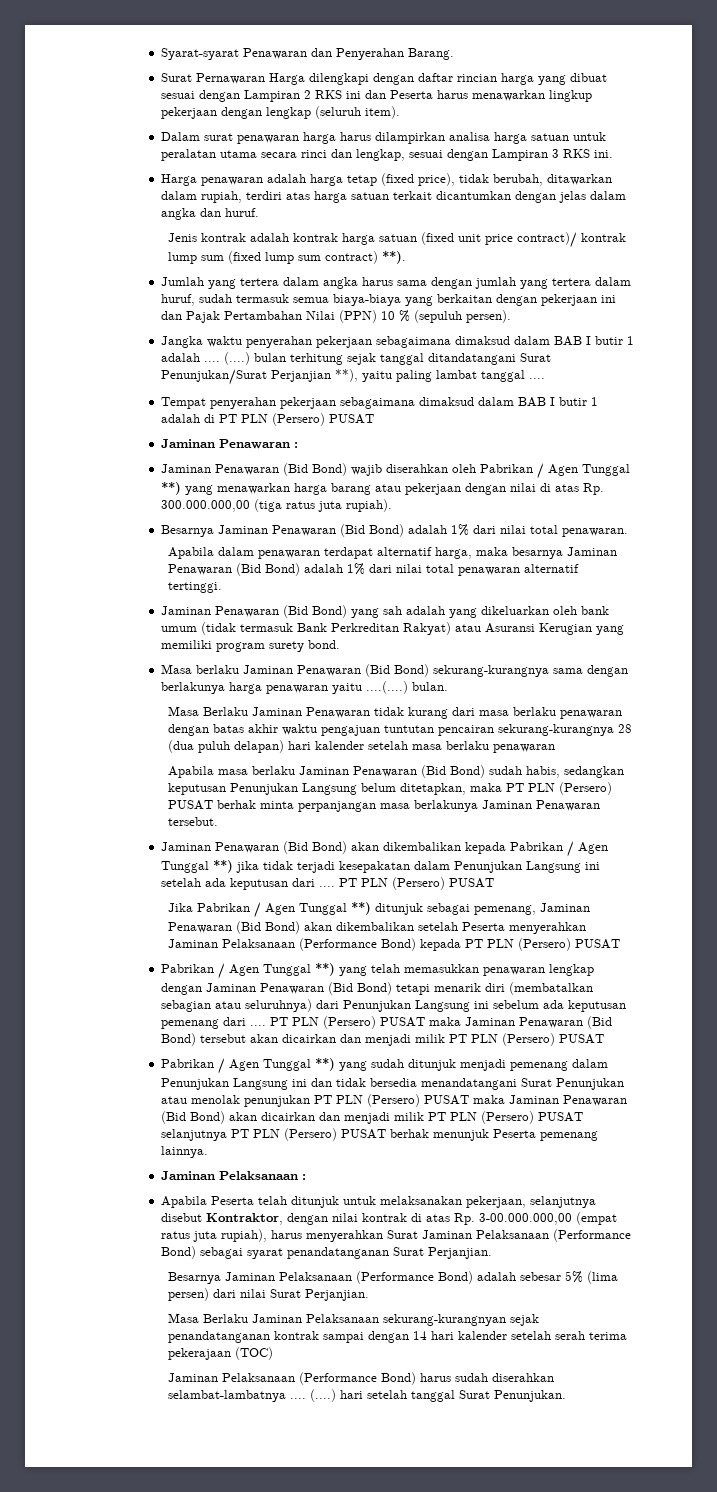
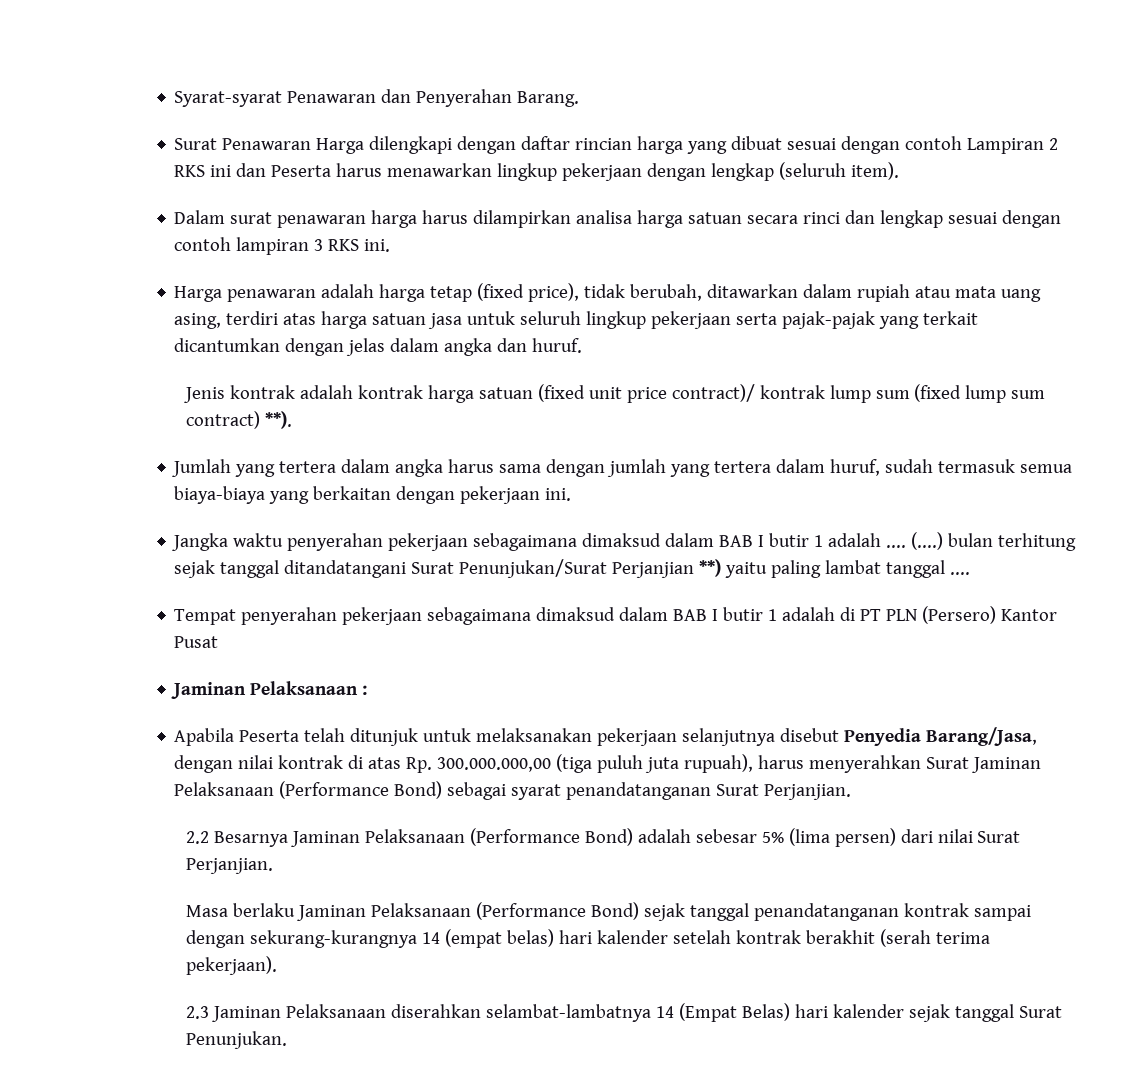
- Surat Pernawaran Harga dilengkapi dengan daftar rincian harga yang dibuat sesuai dengan Lampiran 2 RKS ini dan Peserta harus menawarkan lingkup pekerjaan dengan lengkap (seluruh item).
+ Surat Penawaran Harga dilengkapi dengan daftar rincian harga yang dibuat sesuai dengan contoh Lampiran 2 RKS ini dan Peserta harus menawarkan lingkup pekerjaan dengan lengkap (seluruh item).
- Dalam surat penawaran harga harus dilampirkan analisa harga satuan untuk peralatan utama secara rinci dan lengkap, sesuai dengan Lampiran 3 RKS ini.
+ Dalam surat penawaran harga harus dilampirkan analisa harga satuan secara rinci dan lengkap sesuai dengan contoh lampiran 3 RKS ini.
- Harga penawaran adalah harga tetap (fixed price), tidak berubah, ditawarkan dalam rupiah, terdiri atas harga satuan terkait dicantumkan dengan jelas dalam angka dan huruf.
+ Harga penawaran adalah harga tetap (fixed price), tidak berubah, ditawarkan dalam rupiah atau mata uang asing, terdiri atas harga satuan jasa untuk seluruh lingkup pekerjaan serta pajak-pajak yang terkait dicantumkan dengan jelas dalam angka dan huruf.
- Jumlah yang tertera dalam angka harus sama dengan jumlah yang tertera dalam huruf, sudah termasuk semua biaya-biaya yang berkaitan dengan pekerjaan ini dan Pajak Pertambahan Nilai (PPN) 10 % (sepuluh persen).
+ Jumlah yang tertera dalam angka harus sama dengan jumlah yang tertera dalam huruf, sudah termasuk semua biaya-biaya yang berkaitan dengan pekerjaan ini.
- (....) bulan terhitung sejak tanggal ditandatangani Surat Penunjukan/Surat Perjanjian **), yaitu paling lambat tanggal ....
+ (....) bulan terhitung sejak tanggal ditandatangani Surat Penunjukan/Surat Perjanjian **) yaitu paling lambat tanggal ....
- Tempat penyerahan pekerjaan sebagaimana dimaksud dalam BAB I butir 1 adalah di PT PLN (Persero) PUSAT
- Jaminan Penawaran :
- Jaminan Penawaran (Bid Bond) wajib diserahkan oleh Pabrikan / Agen Tunggal **) yang menawarkan harga barang atau pekerjaan dengan nilai di atas Rp. 300.000.000,00 (tiga ratus juta rupiah).
- Besarnya Jaminan Penawaran (Bid Bond) adalah 1% dari nilai total penawaran.
- Apabila dalam penawaran terdapat alternatif harga, maka besarnya Jaminan Penawaran (Bid Bond) adalah 1% dari nilai total penawaran alternatif tertinggi.
- Jaminan Penawaran (Bid Bond) yang sah adalah yang dikeluarkan oleh bank umum (tidak termasuk Bank Perkreditan Rakyat) atau Asuransi Kerugian yang memiliki program surety bond.
- Masa berlaku Jaminan Penawaran (Bid Bond) sekurang-kurangnya sama dengan berlakunya harga penawaran yaitu ....(....) bulan.
- Masa Berlaku Jaminan Penawaran tidak kurang dari masa berlaku penawaran dengan batas akhir waktu pengajuan tuntutan pencairan sekurang-kurangnya 28 (dua puluh delapan) hari kalender setelah masa berlaku penawaran
- Apabila masa berlaku Jaminan Penawaran (Bid Bond) sudah habis, sedangkan keputusan Penunjukan Langsung belum ditetapkan, maka PT PLN (Persero) PUSAT berhak minta perpanjangan masa berlakunya Jaminan Penawaran tersebut.
- Jaminan Penawaran (Bid Bond) akan dikembalikan kepada Pabrikan / Agen Tunggal **) jika tidak terjadi kesepakatan dalam Penunjukan Langsung ini setelah ada keputusan dari .... PT PLN (Persero) PUSAT
- Jika Pabrikan / Agen Tunggal **) ditunjuk sebagai pemenang, Jaminan Penawaran (Bid Bond) akan dikembalikan setelah Peserta menyerahkan Jaminan Pelaksanaan (Performance Bond) kepada PT PLN (Persero) PUSAT
- Pabrikan / Agen Tunggal **) yang telah memasukkan penawaran lengkap dengan Jaminan Penawaran (Bid Bond) tetapi menarik diri (membatalkan sebagian atau seluruhnya) dari Penunjukan Langsung ini sebelum ada keputusan pemenang dari .... PT PLN (Persero) PUSAT maka Jaminan Penawaran (Bid Bond) tersebut akan dicairkan dan menjadi milik PT PLN (Persero) PUSAT
- Pabrikan / Agen Tunggal **) yang sudah ditunjuk menjadi pemenang dalam Penunjukan Langsung ini dan tidak bersedia menandatangani Surat Penunjukan atau menolak penunjukan PT PLN (Persero) PUSAT maka Jaminan Penawaran (Bid Bond) akan dicairkan dan menjadi milik PT PLN (Persero) PUSAT selanjutnya PT PLN (Persero) PUSAT berhak menunjuk Peserta pemenang lainnya.
+ Tempat penyerahan pekerjaan sebagaimana dimaksud dalam BAB I butir 1 adalah di PT PLN (Persero) Kantor Pusat
- Apabila Peserta telah ditunjuk untuk melaksanakan pekerjaan, selanjutnya disebut Kontraktor, dengan nilai kontrak di atas Rp. 3-00.000.000,00 (empat ratus juta rupiah), harus menyerahkan Surat Jaminan Pelaksanaan (Performance Bond) sebagai syarat penandatanganan Surat Perjanjian.
+ Apabila Peserta telah ditunjuk untuk melaksanakan pekerjaan selanjutnya disebut Penyedia Barang/Jasa, dengan nilai kontrak di atas Rp. 300.000.000,00 (tiga puluh juta rupuah), harus menyerahkan Surat Jaminan Pelaksanaan (Performance Bond) sebagai syarat penandatanganan Surat Perjanjian.
- Besarnya Jaminan Pelaksanaan (Performance Bond) adalah sebesar 5% (lima persen) dari nilai Surat Perjanjian.
+ 2.2 Besarnya Jaminan Pelaksanaan (Performance Bond) adalah sebesar 5% (lima persen) dari nilai Surat Perjanjian.
- Masa Berlaku Jaminan Pelaksanaan sekurang-kurangnyan sejak penandatanganan kontrak sampai dengan 14 hari kalender setelah serah terima pekerajaan (TOC)
- Jaminan Pelaksanaan (Performance Bond) harus sudah diserahkan selambat-lambatnya .... (....) hari setelah tanggal Surat Penunjukan.
+ Masa berlaku Jaminan Pelaksanaan (Performance Bond) sejak tanggal penandatanganan kontrak sampai dengan sekurang-kurangnya 14 (empat belas) hari kalender setelah kontrak berakhit (serah terima pekerjaan).
+ 2.3 Jaminan Pelaksanaan diserahkan selambat-lambatnya 14 (Empat Belas) hari kalender sejak tanggal Surat Penunjukan.

